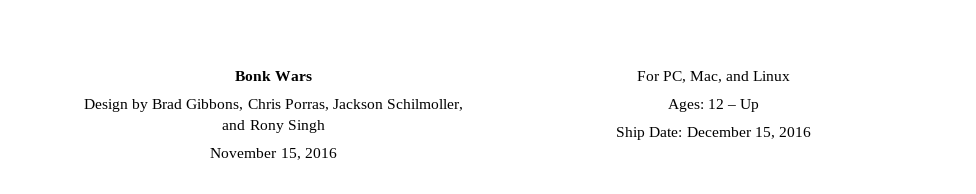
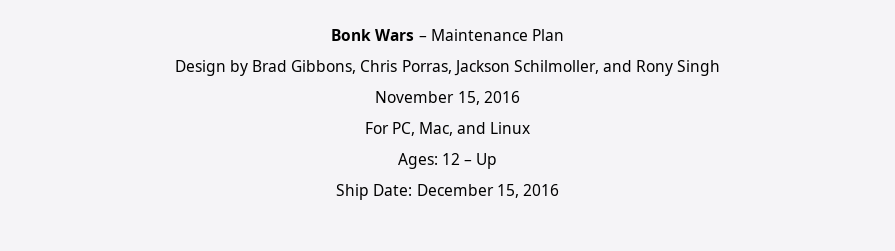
- Bonk Wars
+ Bonk Wars – Maintenance Plan

